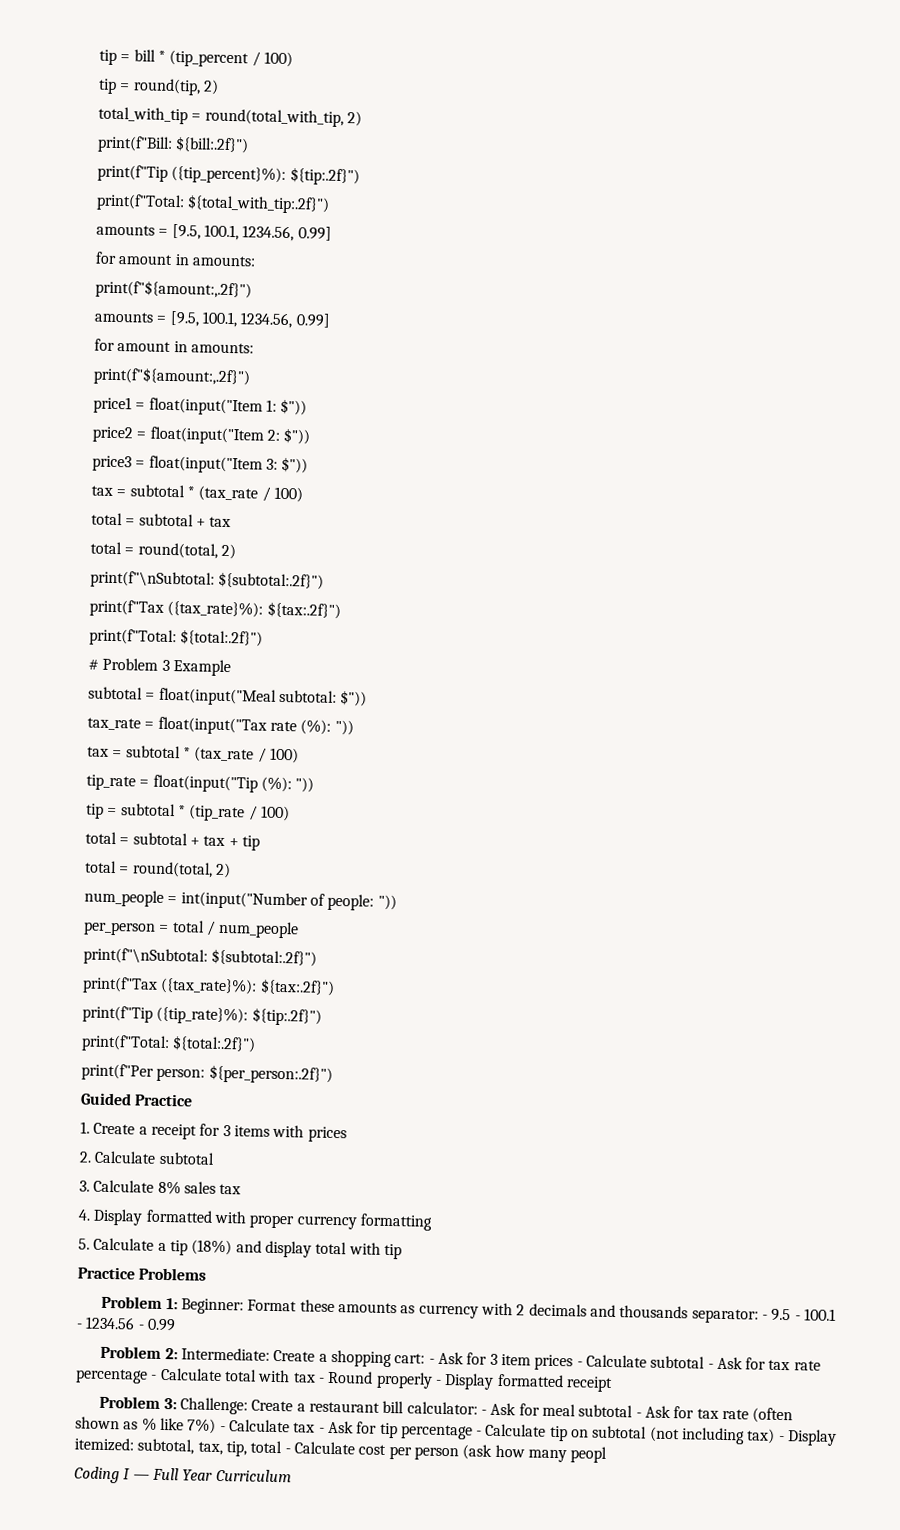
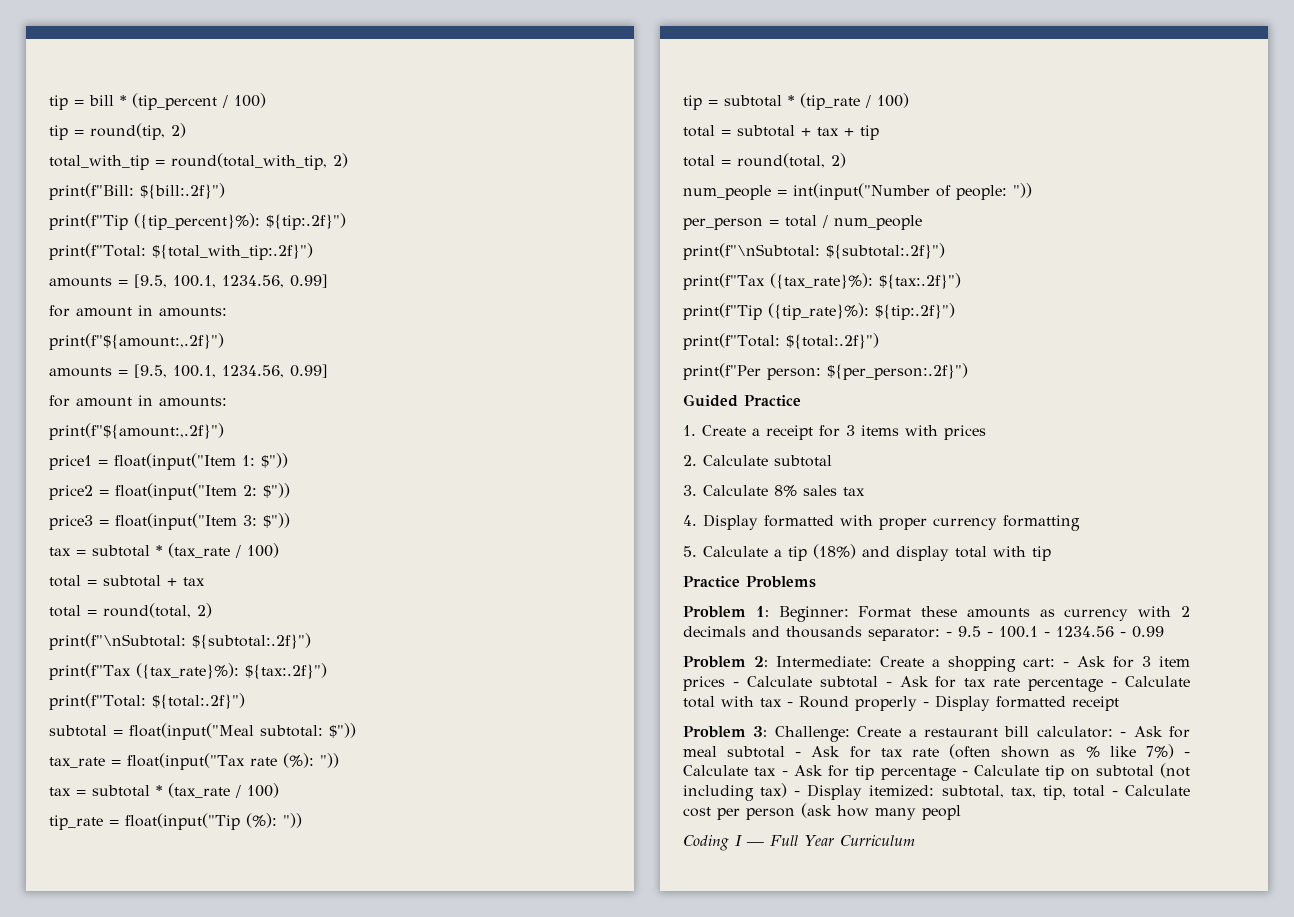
- # Problem 3 Example

